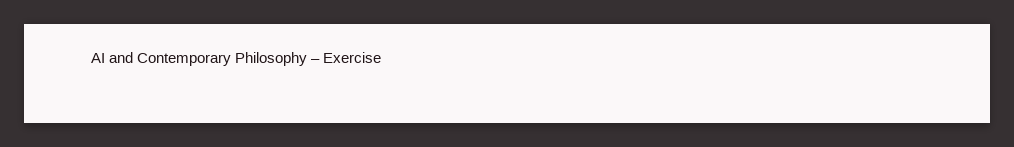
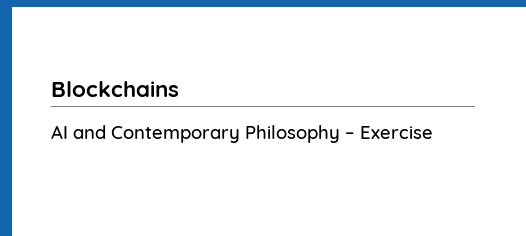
+ Blockchains

